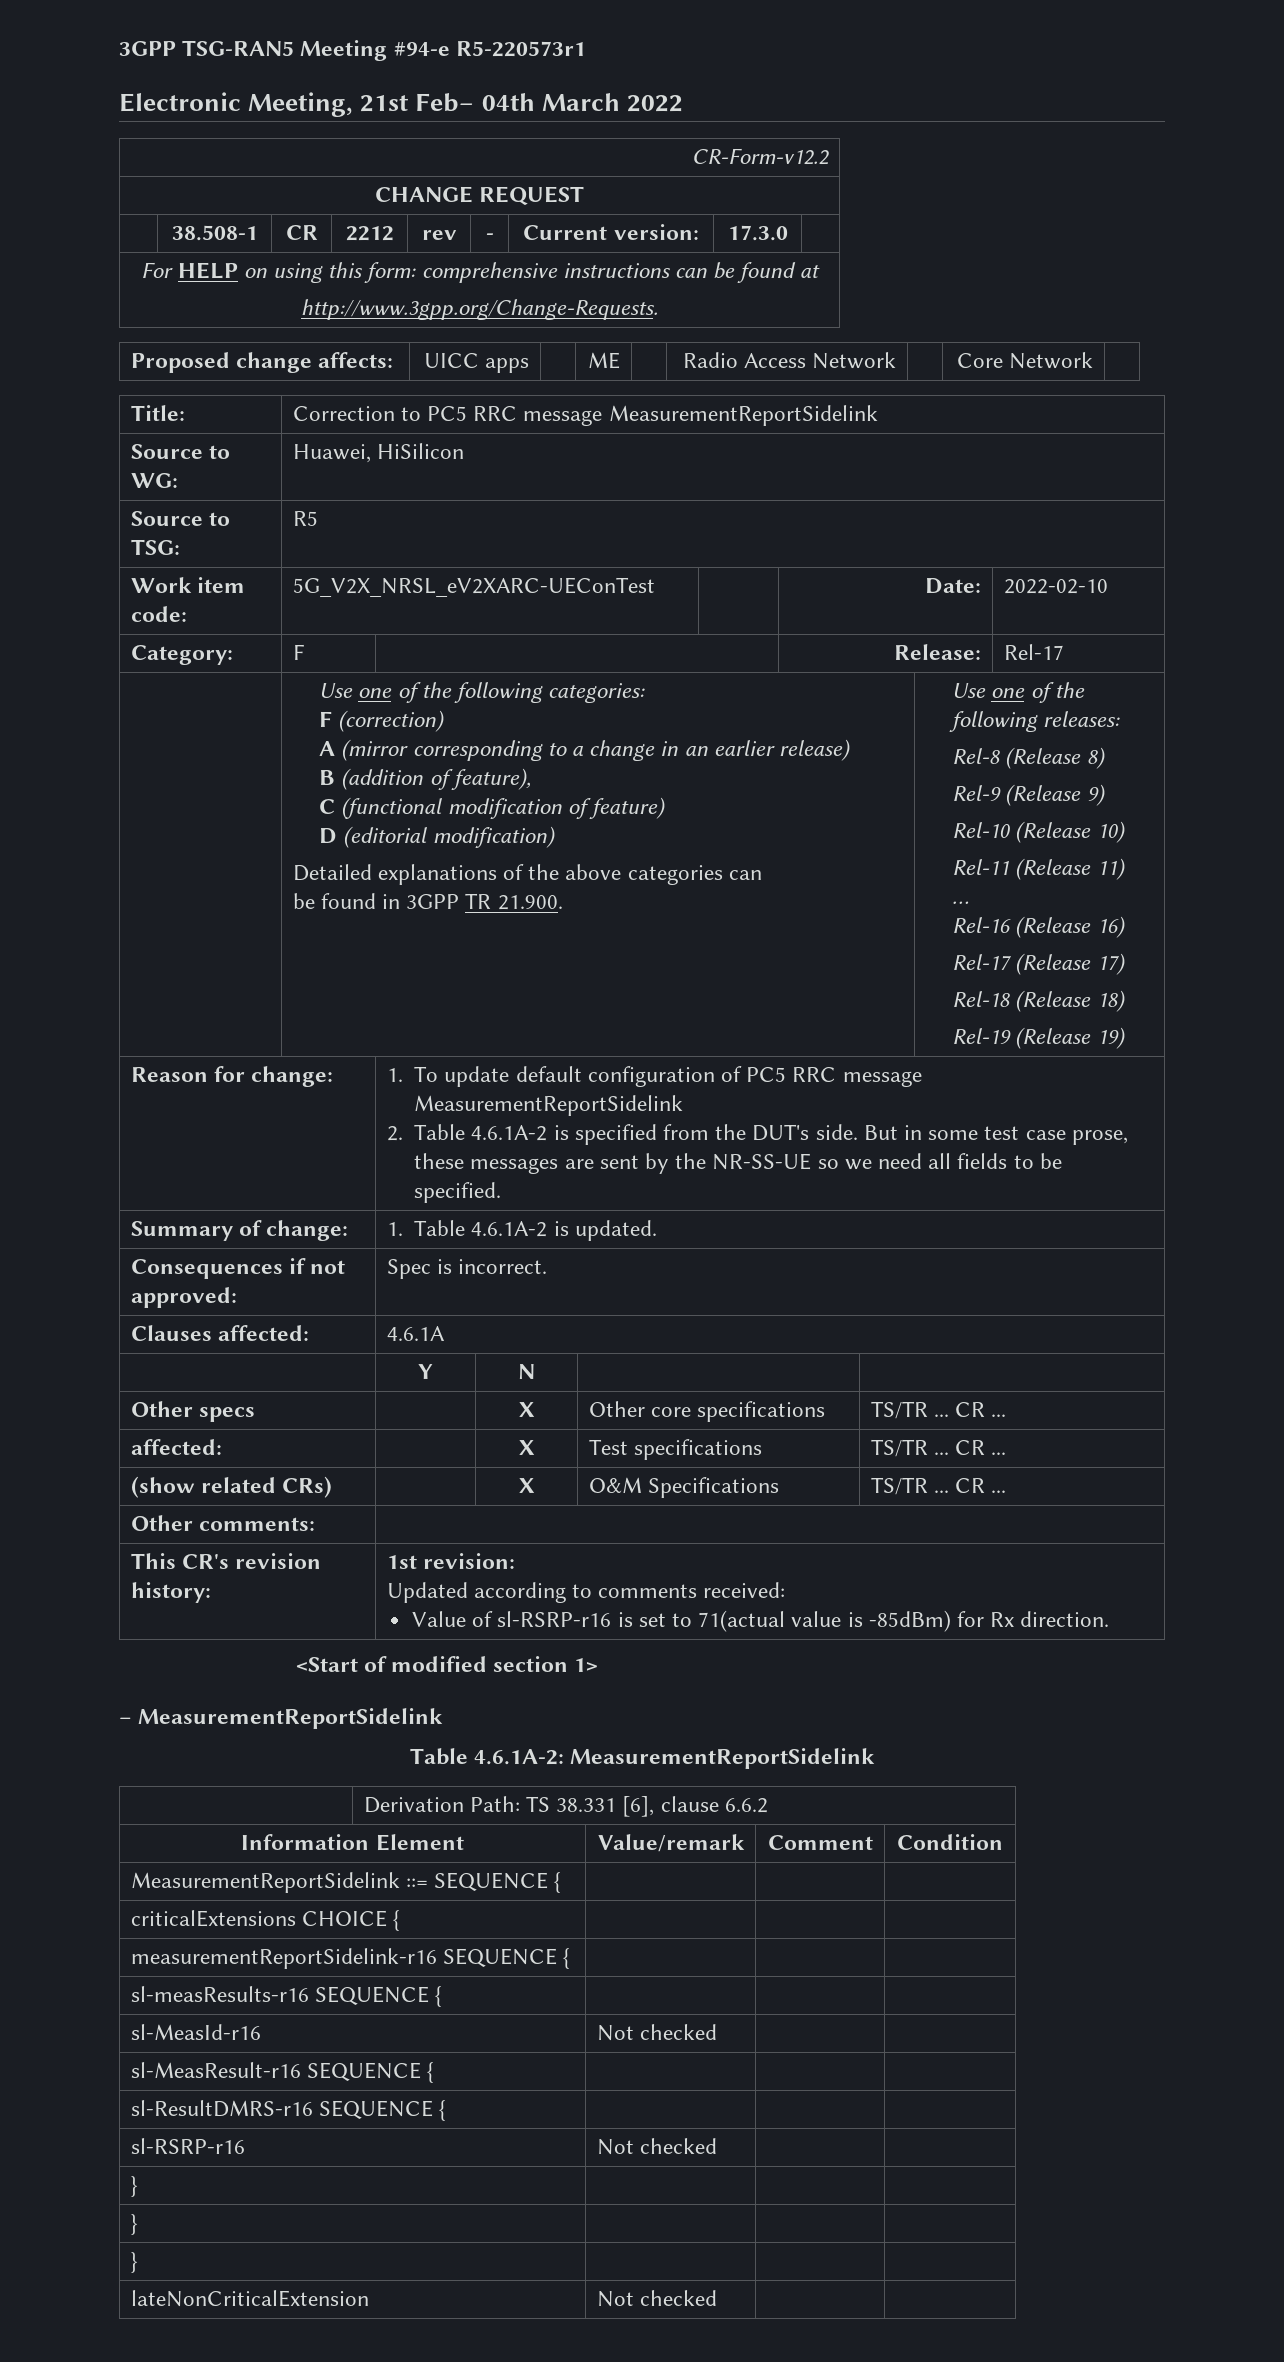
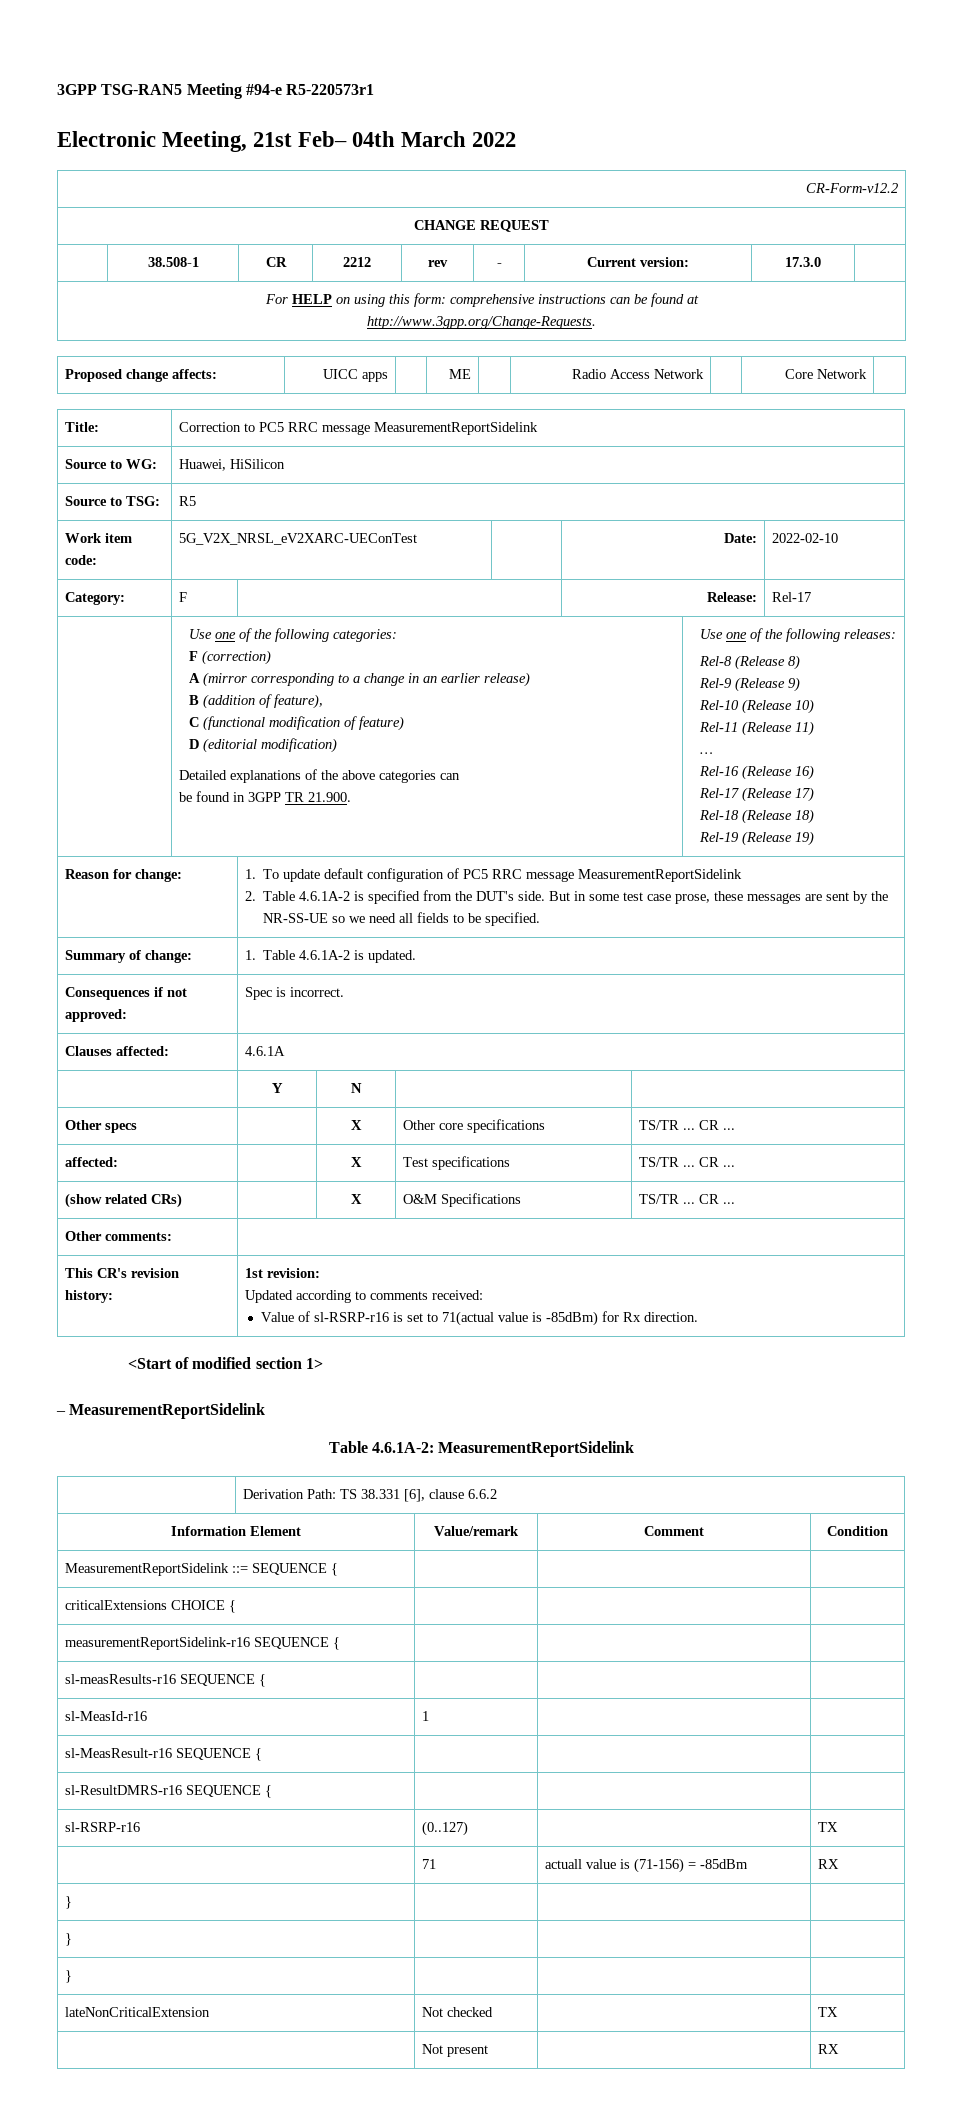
- sl-MeasId-r16 | Not checked | |
+ sl-MeasId-r16 | 1 | |
- sl-RSRP-r16 | Not checked | |
+ sl-RSRP-r16 | (0..127) | | TX
+ | 71 | actuall value is (71-156) = -85dBm | RX
- lateNonCriticalExtension | Not checked | |
+ lateNonCriticalExtension | Not checked | | TX
+ | Not present | | RX

